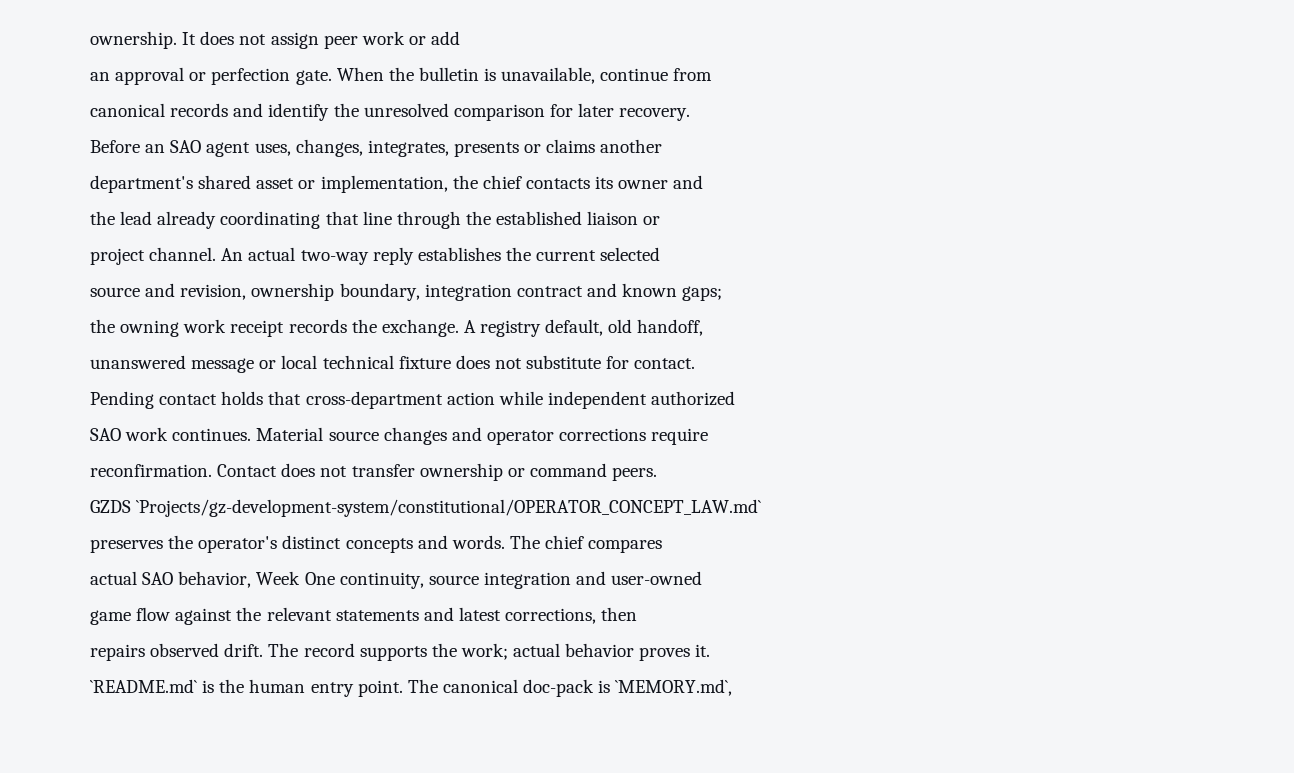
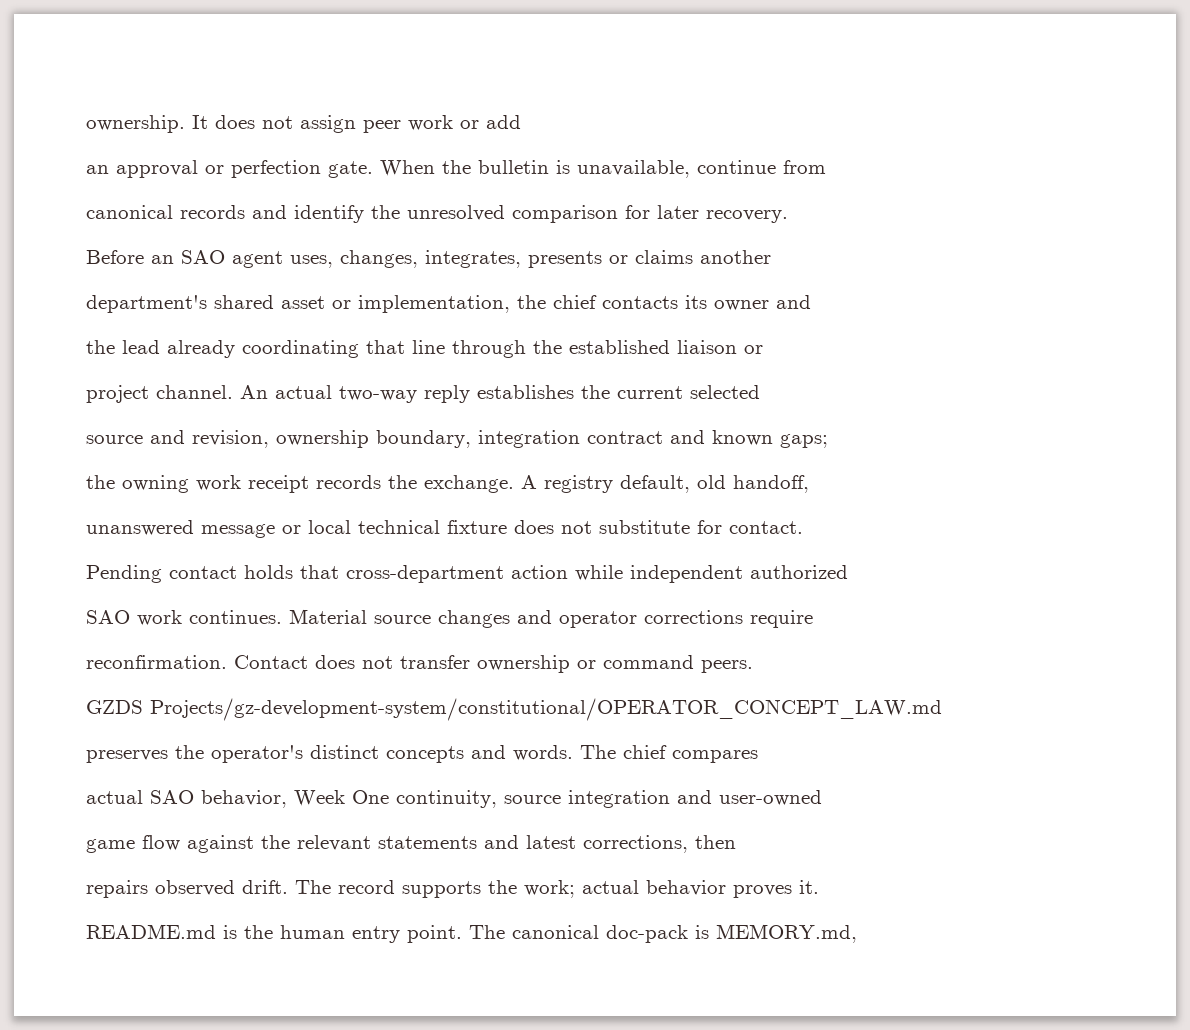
- GZDS `Projects/gz-development-system/constitutional/OPERATOR_CONCEPT_LAW.md`
+ GZDS Projects/gz-development-system/constitutional/OPERATOR_CONCEPT_LAW.md
- `README.md` is the human entry point.
+ README.md is the human entry point.
- The canonical doc-pack is `MEMORY.md`,
+ The canonical doc-pack is MEMORY.md,

